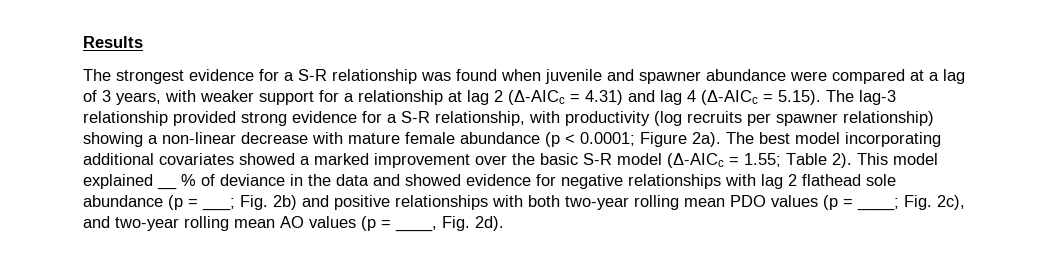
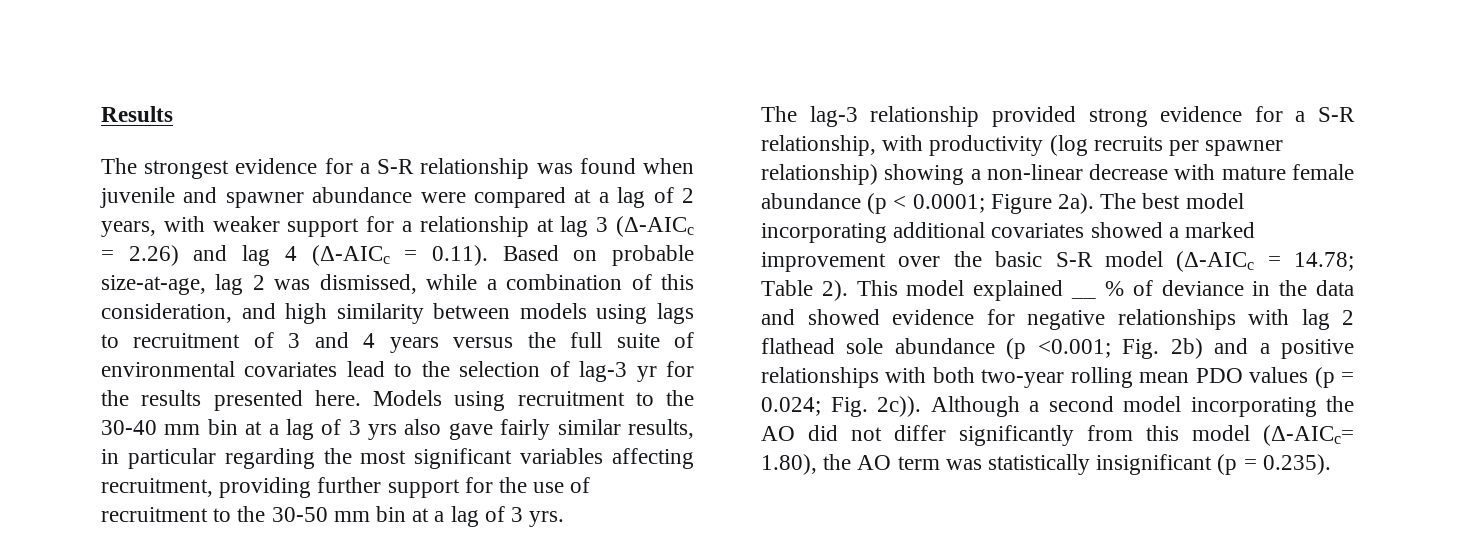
- The strongest evidence for a S-R relationship was found when juvenile and spawner abundance were compared at a lag of 3 years, with weaker support for a relationship at lag 2 (Δ-AICc = 4.31) and lag 4 (Δ-AICc = 5.15). The lag-3 relationship provided strong evidence for a S-R relationship, with productivity (log recruits per spawner relationship) showing a non-linear decrease with mature female abundance (p < 0.0001;
+ The strongest evidence for a S-R relationship was found when juvenile and spawner abundance were compared at a lag of 2 years, with weaker support for a relationship at lag 3 (Δ-AICc = 2.26) and lag 4 (Δ-AICc = 0.11). Based on probable size-at-age, lag 2 was dismissed, while a combination of this consideration, and high similarity between models using lags to recruitment of 3 and 4 years versus the full suite of environmental covariates lead to the selection of lag-3 yr for the results presented here. Models using recruitment to the 30-40 mm bin at a lag of 3 yrs also gave fairly similar results, in particular regarding the most significant variables affecting recruitment, providing further support for the use of recruitment to the 30-50 mm bin at a lag of 3 yrs.
+ The lag-3 relationship provided strong evidence for a S-R relationship, with productivity (log recruits per spawner relationship) showing a non-linear decrease with mature female abundance (p < 0.0001;
- The best model incorporating additional covariates showed a marked improvement over the basic S-R model (Δ-AICc = 1.55; Table 2).
+ The best model incorporating additional covariates showed a marked improvement over the basic S-R model (Δ-AICc = 14.78; Table 2).
- This model explained __ % of deviance in the data and showed evidence for negative relationships with lag 2 flathead sole abundance (p = ___; Fig. 2b) and positive relationships with both two-year rolling mean PDO values (p = ____; Fig. 2c), and two-year rolling mean AO values (p = ____, Fig. 2d).
+ This model explained __ % of deviance in the data and showed evidence for negative relationships with lag 2 flathead sole abundance (p <0.001; Fig. 2b) and a positive relationships with both two-year rolling mean PDO values (p = 0.024; Fig. 2c)). Although a second model incorporating the AO did not differ significantly from this model (Δ-AICc= 1.80), the AO term was statistically insignificant (p = 0.235).

